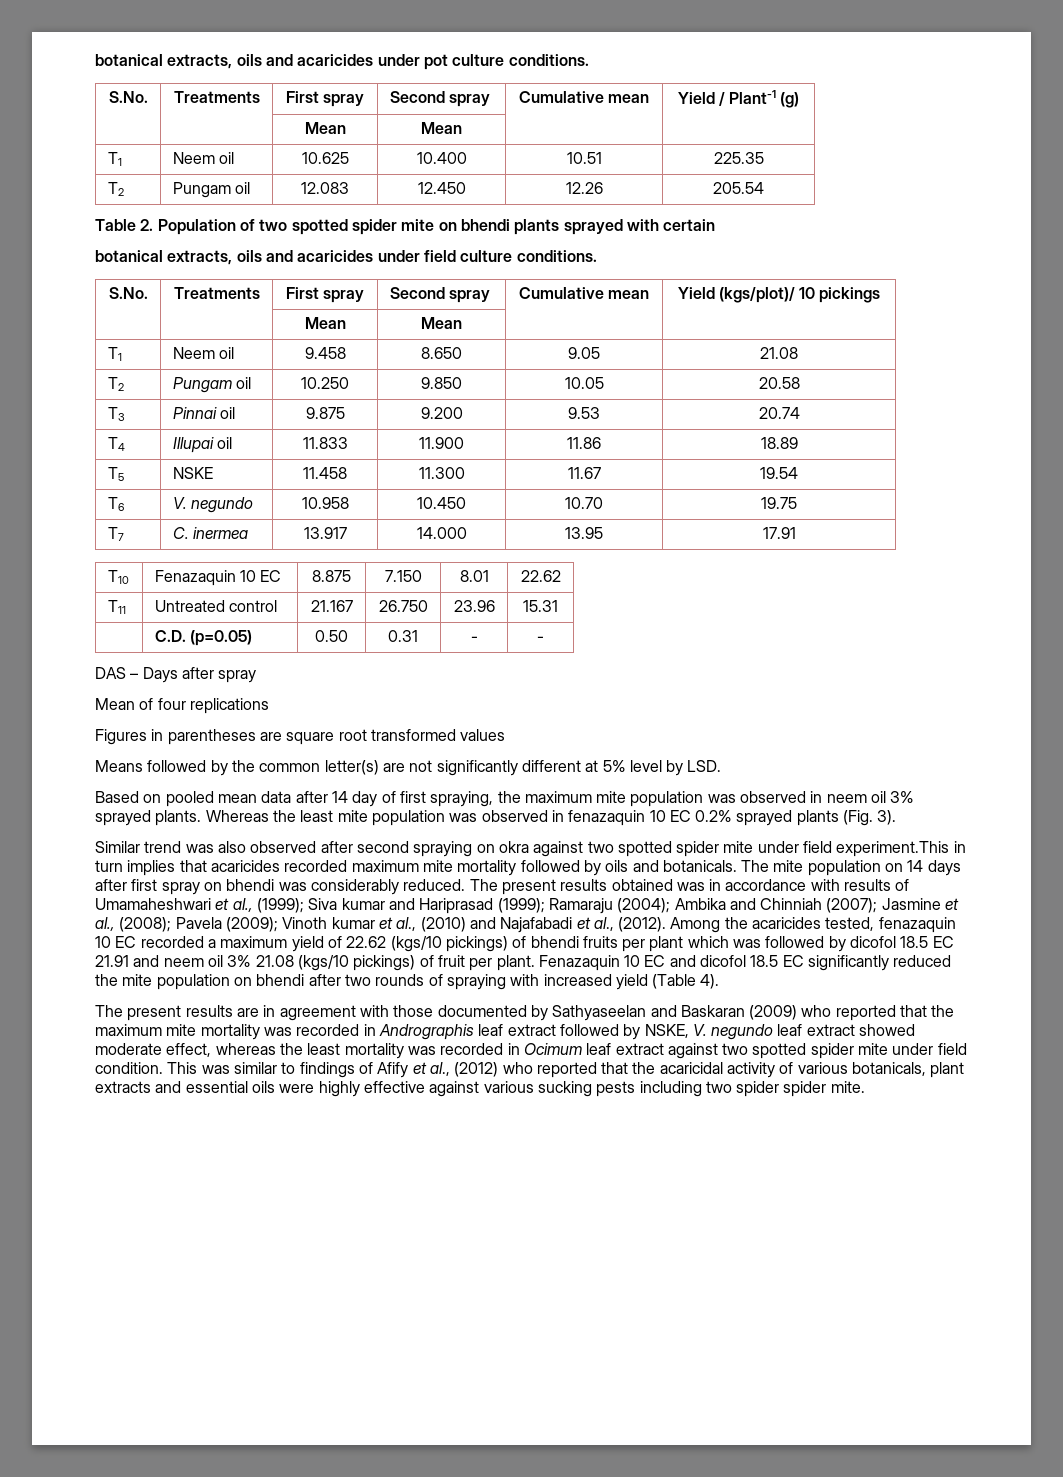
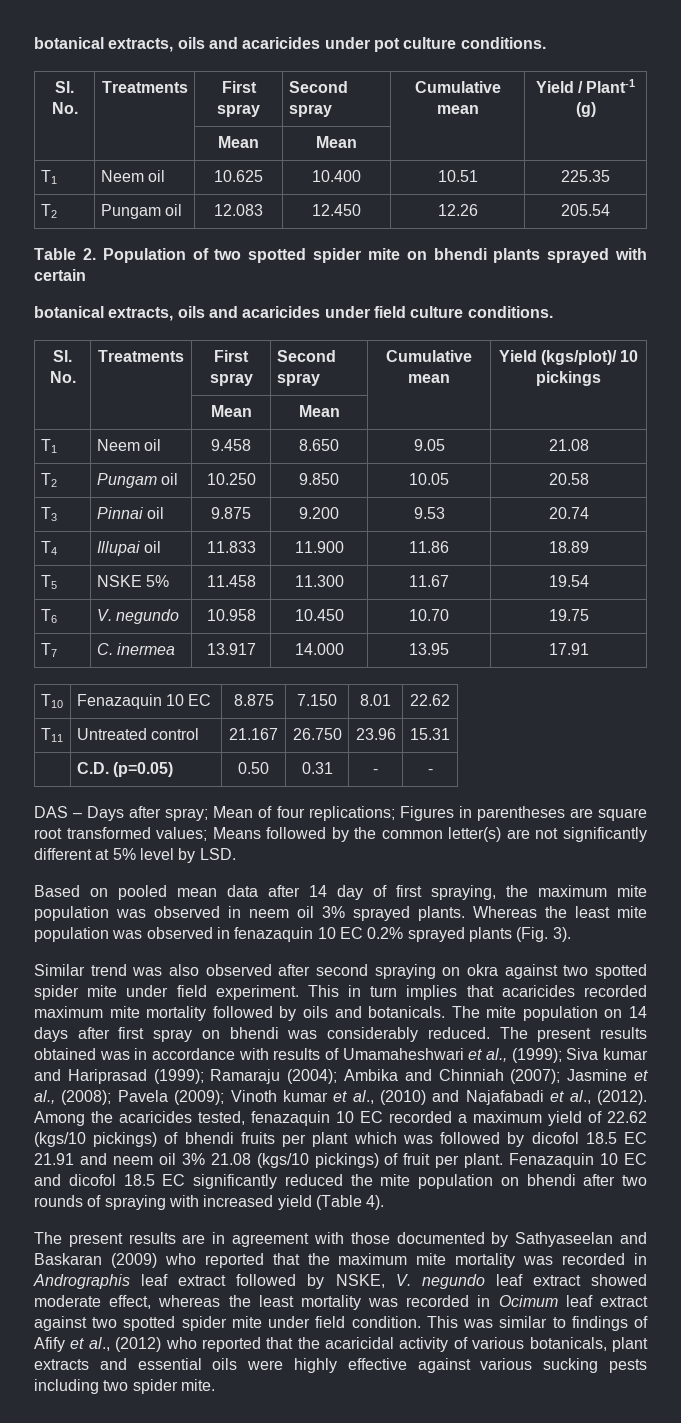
- S.No. | Treatments | First spray | Second spray | Cumulative mean | Yield / Plant-1 (g)
+ Sl. No. | Treatments | First spray | Second spray | Cumulative mean | Yield / Plant-1 (g)
- S.No. | Treatments | First spray | Second spray | Cumulative mean | Yield (kgs/plot)/ 10 pickings
+ Sl. No. | Treatments | First spray | Second spray | Cumulative mean | Yield (kgs/plot)/ 10 pickings
- T5 | NSKE | 11.458 | 11.300 | 11.67 | 19.54
+ T5 | NSKE 5% | 11.458 | 11.300 | 11.67 | 19.54
- DAS – Days after spray
- Mean of four replications
- Figures in parentheses are square root transformed values
- Means followed by the common letter(s) are not significantly different at 5% level by LSD.
+ DAS – Days after spray; Mean of four replications; Figures in parentheses are square root transformed values; Means followed by the common letter(s) are not significantly different at 5% level by LSD.
- Similar trend was also observed after second spraying on okra against two spotted spider mite under field experiment.This in turn implies that acaricides recorded maximum mite mortality followed by oils and botanicals.
+ Similar trend was also observed after second spraying on okra against two spotted spider mite under field experiment. This in turn implies that acaricides recorded maximum mite mortality followed by oils and botanicals.
- This was similar to findings of Afify et al., (2012) who reported that the acaricidal activity of various botanicals, plant extracts and essential oils were highly effective against various sucking pests including two spider spider mite.
+ This was similar to findings of Afify et al., (2012) who reported that the acaricidal activity of various botanicals, plant extracts and essential oils were highly effective against various sucking pests including two spider mite.

